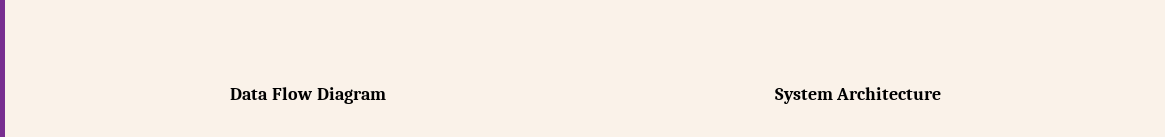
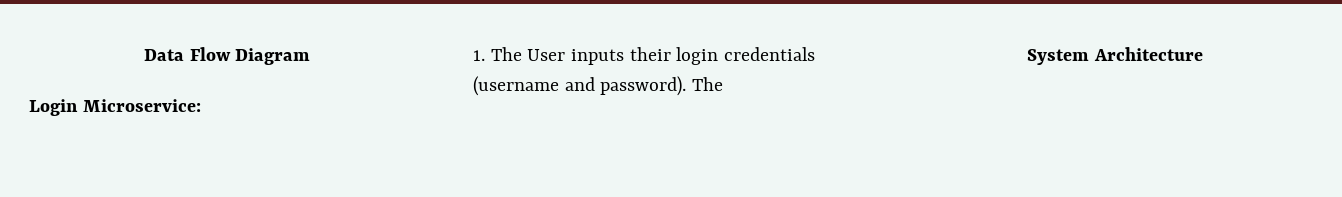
+ Login Microservice:
+ 1. The User inputs their login credentials (username and password). The

